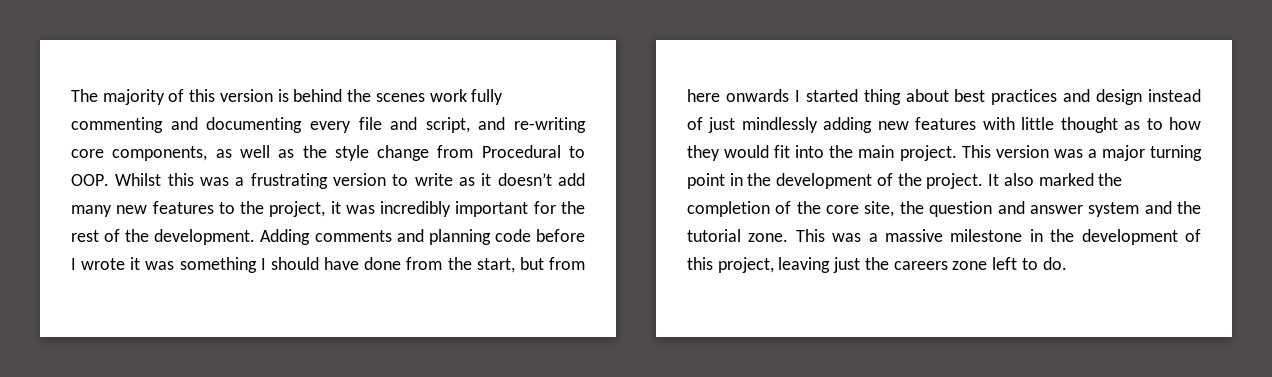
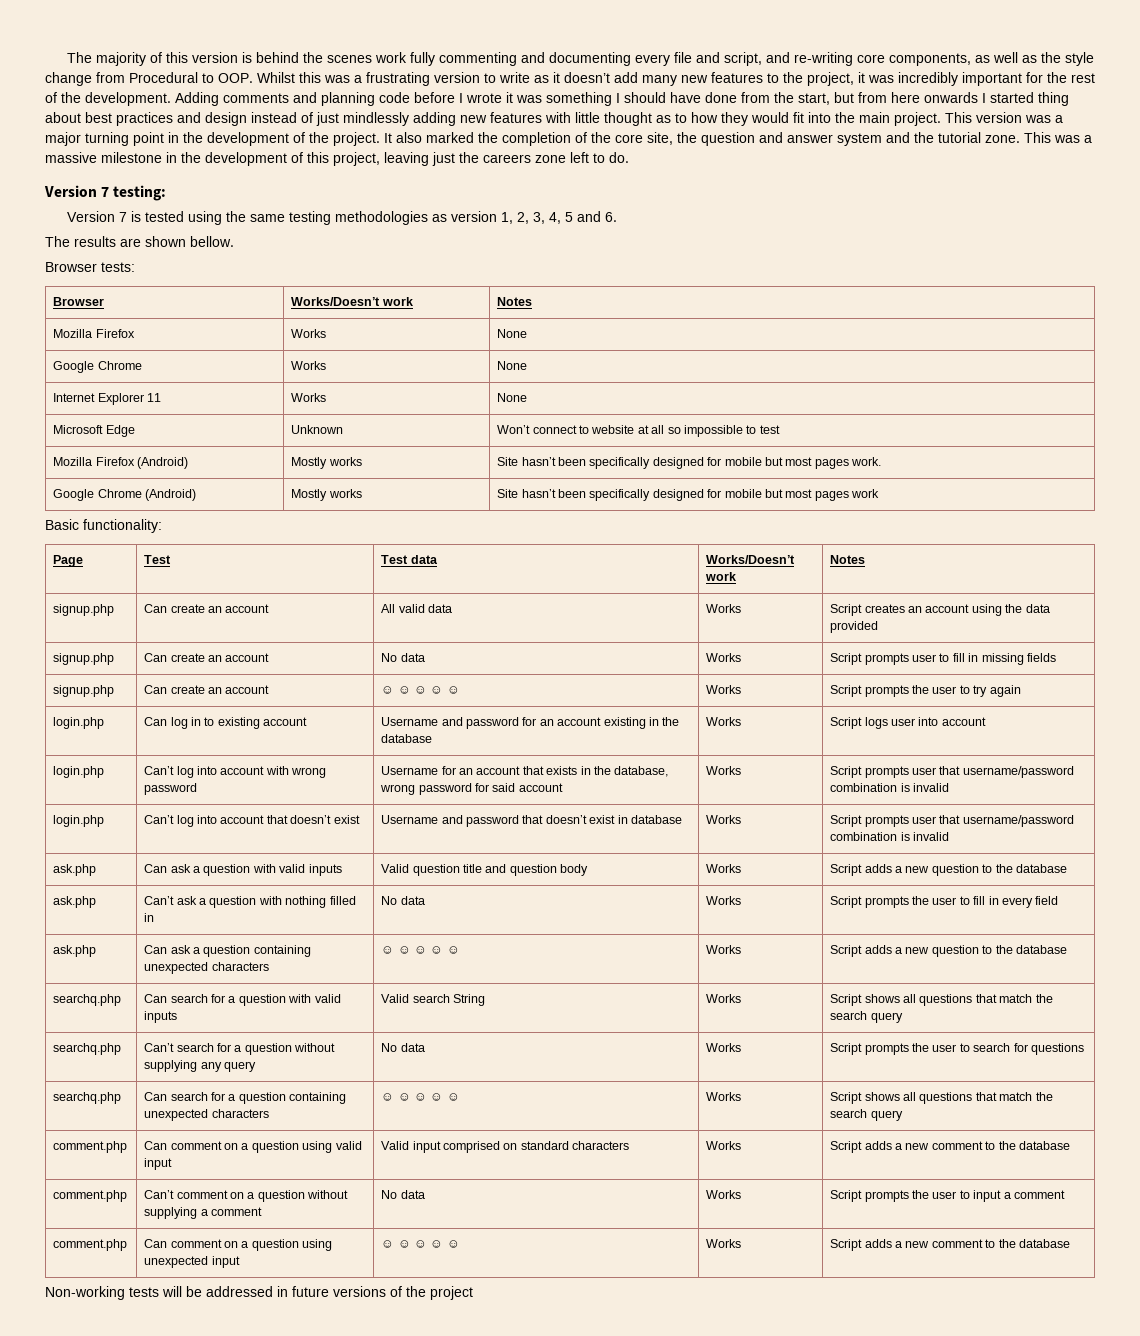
+ Version 7 testing:
+ Version 7 is tested using the same testing methodologies as version 1, 2, 3, 4, 5 and 6.
+ The results are shown bellow.
+ Browser tests:
+ Browser | Works/Doesn’t work | Notes
+ Mozilla Firefox | Works | None
+ Google Chrome | Works | None
+ Internet Explorer 11 | Works | None
+ Microsoft Edge | Unknown | Won’t connect to website at all so impossible to test
+ Mozilla Firefox (Android) | Mostly works | Site hasn’t been specifically designed for mobile but most pages work.
+ Google Chrome (Android) | Mostly works | Site hasn’t been specifically designed for mobile but most pages work
+ Basic functionality:
+ Page | Test | Test data | Works/Doesn’t work | Notes
+ signup.php | Can create an account | All valid data | Works | Script creates an account using the data provided
+ signup.php | Can create an account | No data | Works | Script prompts user to fill in missing fields
+ signup.php | Can create an account | ☺ ☺ ☺ ☺ ☺ | Works | Script prompts the user to try again
+ login.php | Can log in to existing account | Username and password for an account existing in the database | Works | Script logs user into account
+ login.php | Can’t log into account with wrong password | Username for an account that exists in the database, wrong password for said account | Works | Script prompts user that username/password combination is invalid
+ login.php | Can’t log into account that doesn’t exist | Username and password that doesn’t exist in database | Works | Script prompts user that username/password combination is invalid
+ ask.php | Can ask a question with valid inputs | Valid question title and question body | Works | Script adds a new question to the database
+ ask.php | Can’t ask a question with nothing filled in | No data | Works | Script prompts the user to fill in every field
+ ask.php | Can ask a question containing unexpected characters | ☺ ☺ ☺ ☺ ☺ | Works | Script adds a new question to the database
+ searchq.php | Can search for a question with valid inputs | Valid search String | Works | Script shows all questions that match the search query
+ searchq.php | Can’t search for a question without supplying any query | No data | Works | Script prompts the user to search for questions
+ searchq.php | Can search for a question containing unexpected characters | ☺ ☺ ☺ ☺ ☺ | Works | Script shows all questions that match the search query
+ comment.php | Can comment on a question using valid input | Valid input comprised on standard characters | Works | Script adds a new comment to the database
+ comment.php | Can’t comment on a question without supplying a comment | No data | Works | Script prompts the user to input a comment
+ comment.php | Can comment on a question using unexpected input | ☺ ☺ ☺ ☺ ☺ | Works | Script adds a new comment to the database
+ Non-working tests will be addressed in future versions of the project

